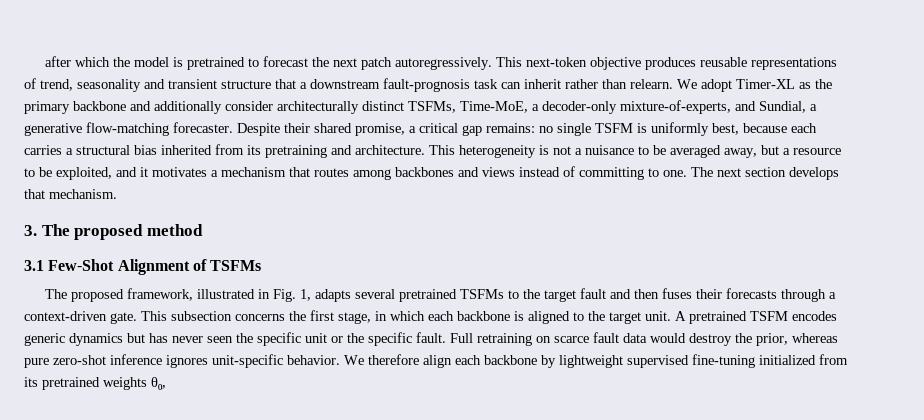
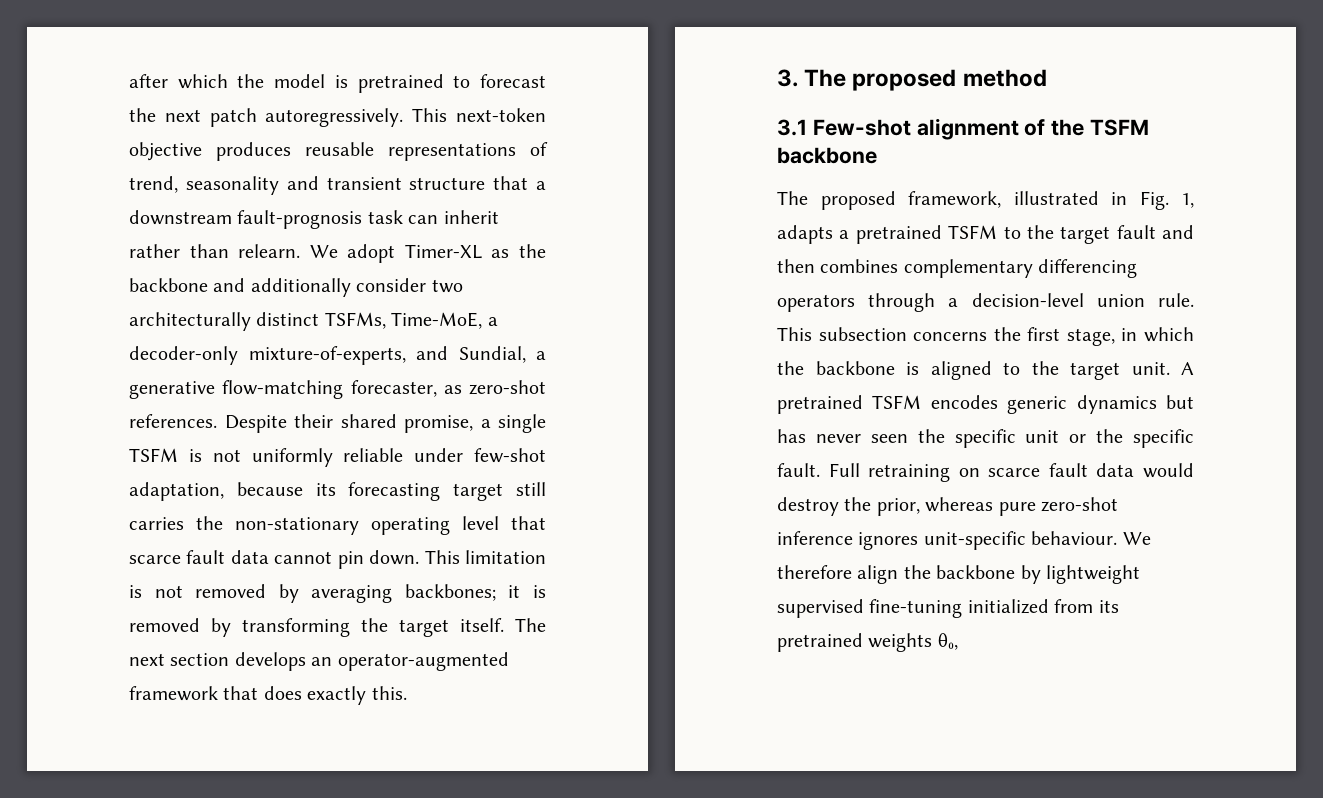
- We adopt Timer-XL as the primary backbone and additionally consider architecturally distinct TSFMs, Time-MoE, a decoder-only mixture-of-experts, and Sundial, a generative flow-matching forecaster.
+ We adopt Timer-XL as the backbone and additionally consider two architecturally distinct TSFMs, Time-MoE, a decoder-only mixture-of-experts, and Sundial, a generative flow-matching forecaster, as zero-shot references.
- Despite their shared promise, a critical gap remains: no single TSFM is uniformly best, because each carries a structural bias inherited from its pretraining and architecture. This heterogeneity is not a nuisance to be averaged away, but a resource to be exploited, and it motivates a mechanism that routes among backbones and views instead of committing to one. The next section develops that mechanism.
+ Despite their shared promise, a single TSFM is not uniformly reliable under few-shot adaptation, because its forecasting target still carries the non-stationary operating level that scarce fault data cannot pin down. This limitation is not removed by averaging backbones; it is removed by transforming the target itself. The next section develops an operator-augmented framework that does exactly this.
- 3.1 Few-Shot Alignment of TSFMs
+ 3.1 Few-shot alignment of the TSFM backbone
- The proposed framework, illustrated in Fig. 1, adapts several pretrained TSFMs to the target fault and then fuses their forecasts through a context-driven gate.
+ The proposed framework, illustrated in Fig. 1, adapts a pretrained TSFM to the target fault and then combines complementary differencing operators through a decision-level union rule.
- This subsection concerns the first stage, in which each backbone is aligned to the target unit.
+ This subsection concerns the first stage, in which the backbone is aligned to the target unit.
- Full retraining on scarce fault data would destroy the prior, whereas pure zero-shot inference ignores unit-specific behavior.
+ Full retraining on scarce fault data would destroy the prior, whereas pure zero-shot inference ignores unit-specific behaviour.
- We therefore align each backbone by lightweight supervised fine-tuning initialized from its pretrained weights θ₀,
+ We therefore align the backbone by lightweight supervised fine-tuning initialized from its pretrained weights θ₀,

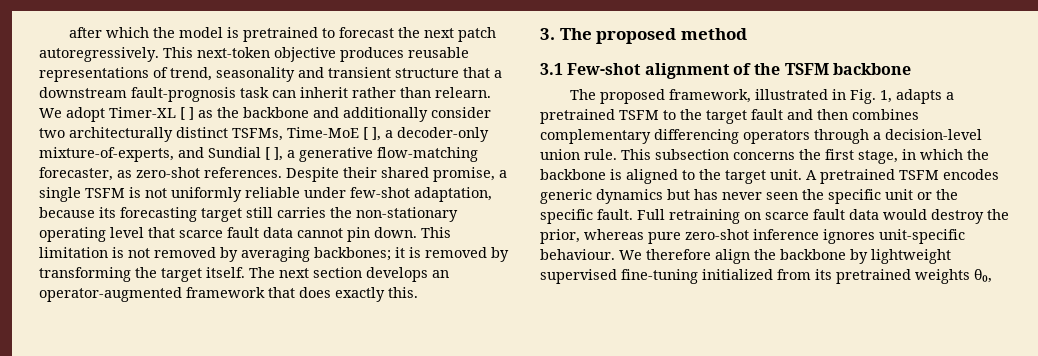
- We adopt Timer-XL as the backbone and additionally consider two architecturally distinct TSFMs, Time-MoE, a decoder-only mixture-of-experts, and Sundial, a generative flow-matching forecaster, as zero-shot references.
+ We adopt Timer-XL [ ] as the backbone and additionally consider two architecturally distinct TSFMs, Time-MoE [ ], a decoder-only mixture-of-experts, and Sundial [ ], a generative flow-matching forecaster, as zero-shot references.

